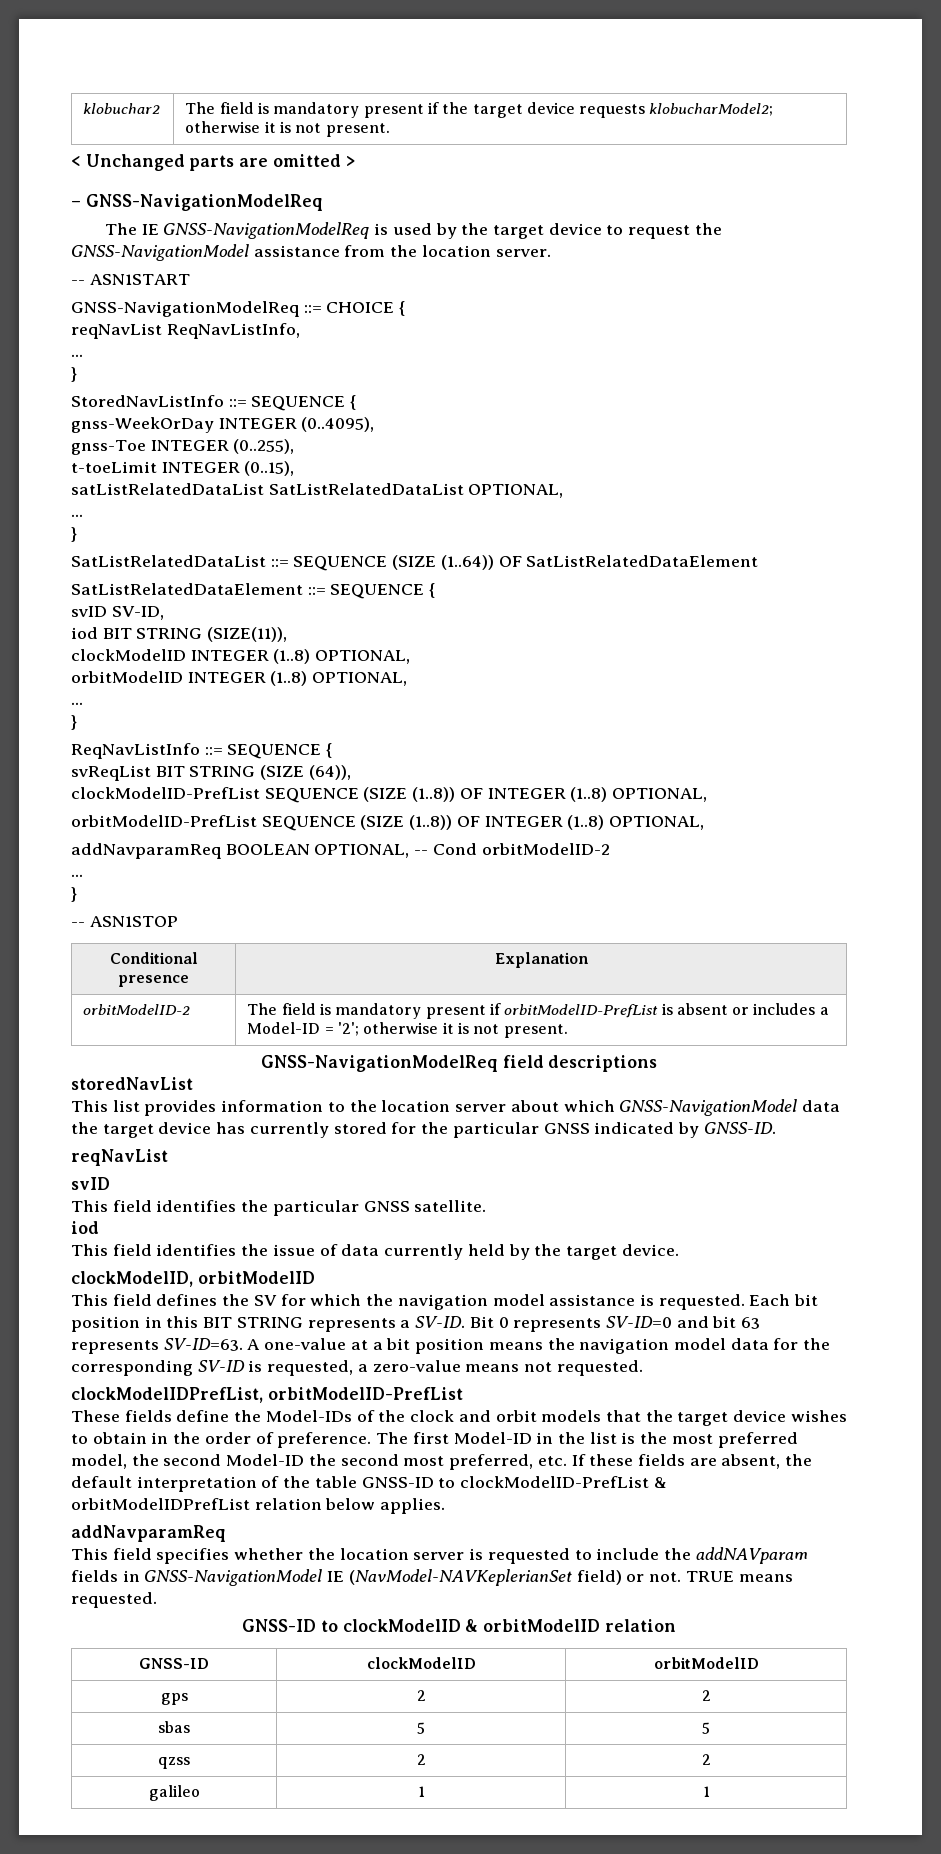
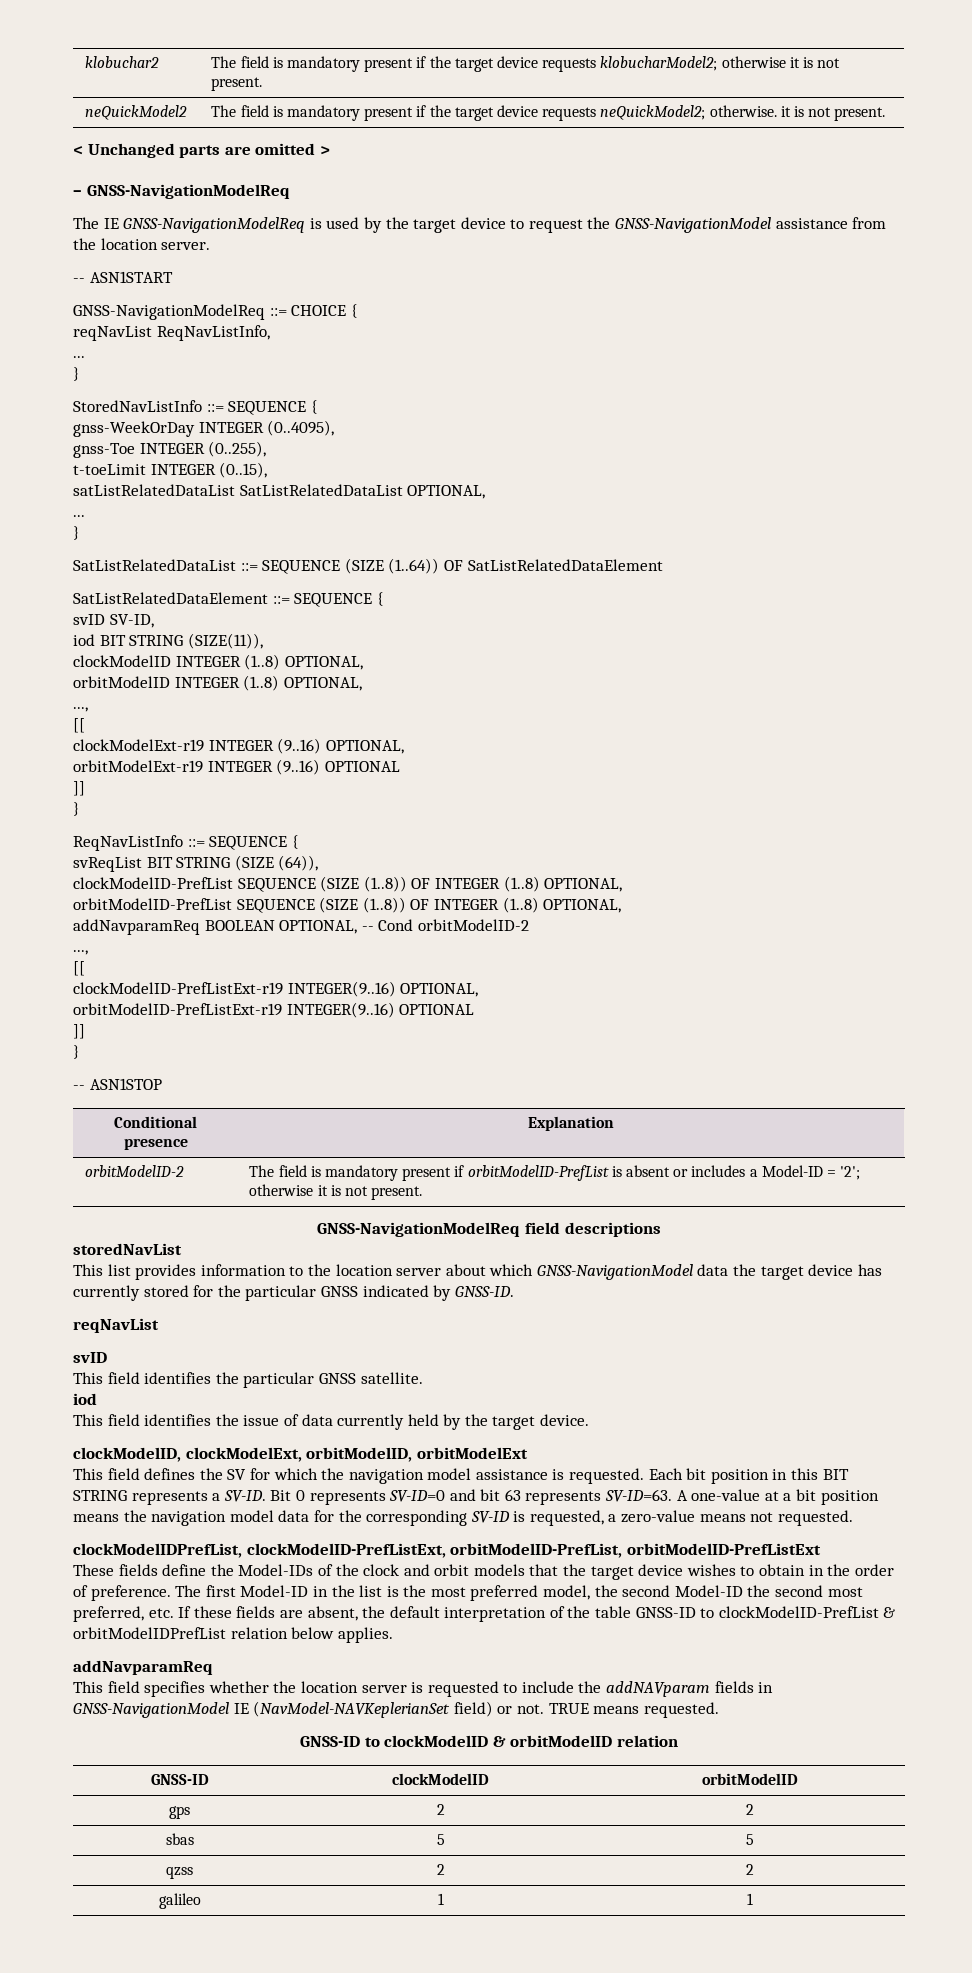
+ neQuickModel2 | The field is mandatory present if the target device requests neQuickModel2; otherwise. it is not present.
  orbitModelID INTEGER (1..8) OPTIONAL,
- ...
+ ...,
+ [[
+ clockModelExt-r19 INTEGER (9..16) OPTIONAL,
+ orbitModelExt-r19 INTEGER (9..16) OPTIONAL
+ ]]
  addNavparamReq BOOLEAN OPTIONAL, -- Cond orbitModelID-2
- ...
+ ...,
+ [[
+ clockModelID-PrefListExt-r19 INTEGER(9..16) OPTIONAL,
+ orbitModelID-PrefListExt-r19 INTEGER(9..16) OPTIONAL
+ ]]
- clockModelID, orbitModelID
+ clockModelID, clockModelExt, orbitModelID, orbitModelExt
- clockModelIDPrefList, orbitModelID-PrefList
+ clockModelIDPrefList, clockModelID-PrefListExt, orbitModelID-PrefList, orbitModelID-PrefListExt

